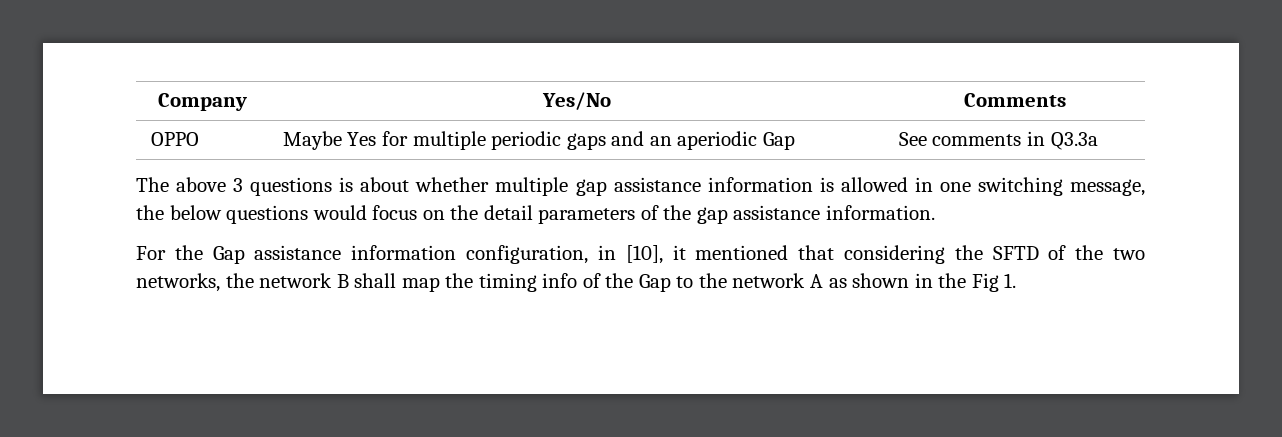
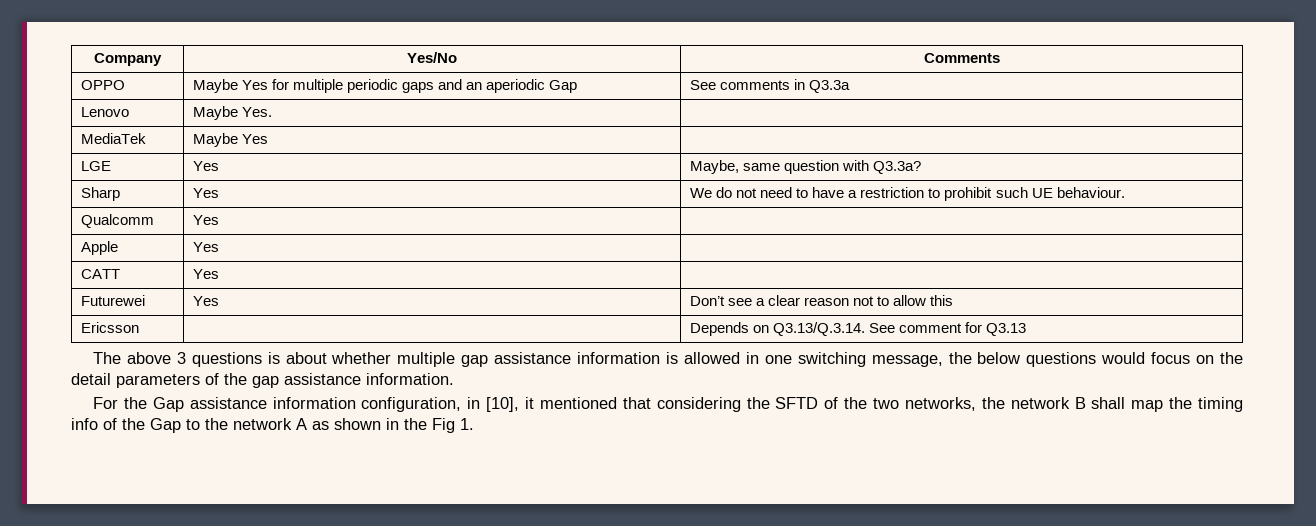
+ Lenovo | Maybe Yes. |
+ MediaTek | Maybe Yes |
+ LGE | Yes | Maybe, same question with Q3.3a?
+ Sharp | Yes | We do not need to have a restriction to prohibit such UE behaviour.
+ Qualcomm | Yes |
+ Apple | Yes |
+ CATT | Yes |
+ Futurewei | Yes | Don’t see a clear reason not to allow this
+ Ericsson | | Depends on Q3.13/Q.3.14. See comment for Q3.13

